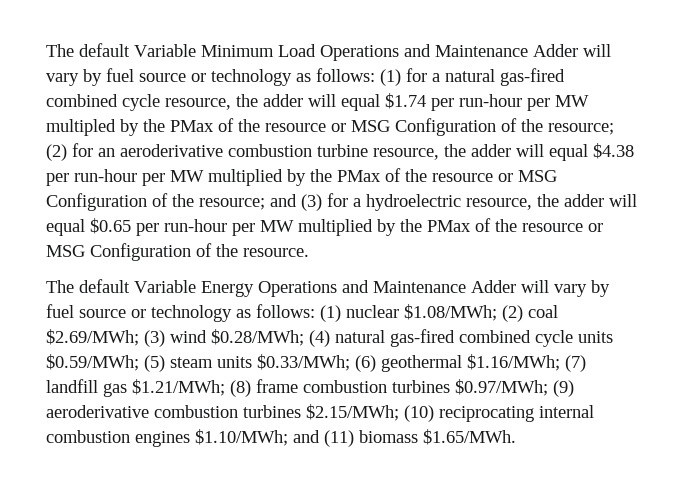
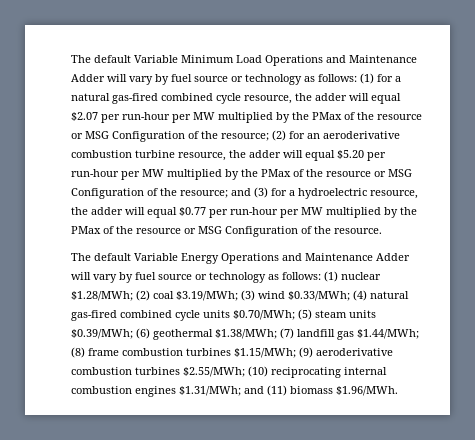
- (1) for a natural gas-fired combined cycle resource, the adder will equal $1.74 per run-hour per MW multipled by the PMax of the resource or MSG Configuration of the resource;
+ (1) for a natural gas-fired combined cycle resource, the adder will equal $2.07 per run-hour per MW multiplied by the PMax of the resource or MSG Configuration of the resource;
- (2) for an aeroderivative combustion turbine resource, the adder will equal $4.38 per run-hour per MW multiplied by the PMax of the resource or MSG Configuration of the resource;
+ (2) for an aeroderivative combustion turbine resource, the adder will equal $5.20 per run-hour per MW multiplied by the PMax of the resource or MSG Configuration of the resource;
- and (3) for a hydroelectric resource, the adder will equal $0.65 per run-hour per MW multiplied by the PMax of the resource or MSG Configuration of the resource.
+ and (3) for a hydroelectric resource, the adder will equal $0.77 per run-hour per MW multiplied by the PMax of the resource or MSG Configuration of the resource.
- The default Variable Energy Operations and Maintenance Adder will vary by fuel source or technology as follows: (1) nuclear $1.08/MWh; (2) coal $2.69/MWh; (3) wind $0.28/MWh; (4) natural gas-fired combined cycle units $0.59/MWh; (5) steam units $0.33/MWh; (6) geothermal $1.16/MWh; (7) landfill gas $1.21/MWh; (8) frame combustion turbines $0.97/MWh; (9) aeroderivative combustion turbines $2.15/MWh; (10) reciprocating internal combustion engines $1.10/MWh; and (11) biomass $1.65/MWh.
+ The default Variable Energy Operations and Maintenance Adder will vary by fuel source or technology as follows: (1) nuclear $1.28/MWh; (2) coal $3.19/MWh; (3) wind $0.33/MWh; (4) natural gas-fired combined cycle units $0.70/MWh; (5) steam units $0.39/MWh; (6) geothermal $1.38/MWh; (7) landfill gas $1.44/MWh; (8) frame combustion turbines $1.15/MWh; (9) aeroderivative combustion turbines $2.55/MWh; (10) reciprocating internal combustion engines $1.31/MWh; and (11) biomass $1.96/MWh.

